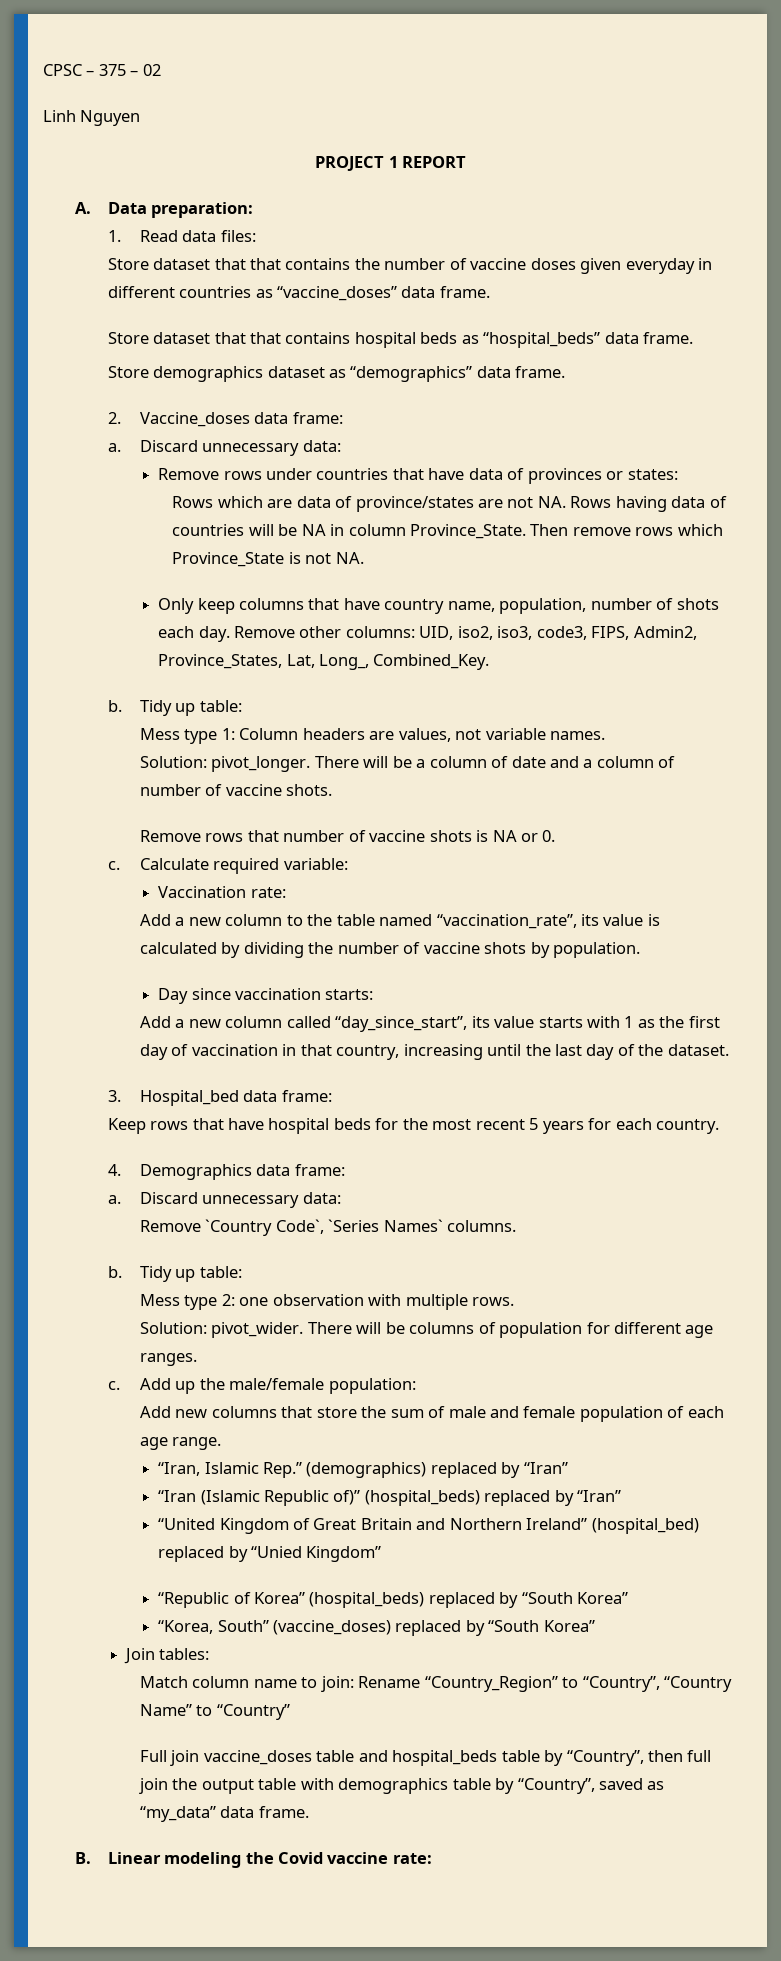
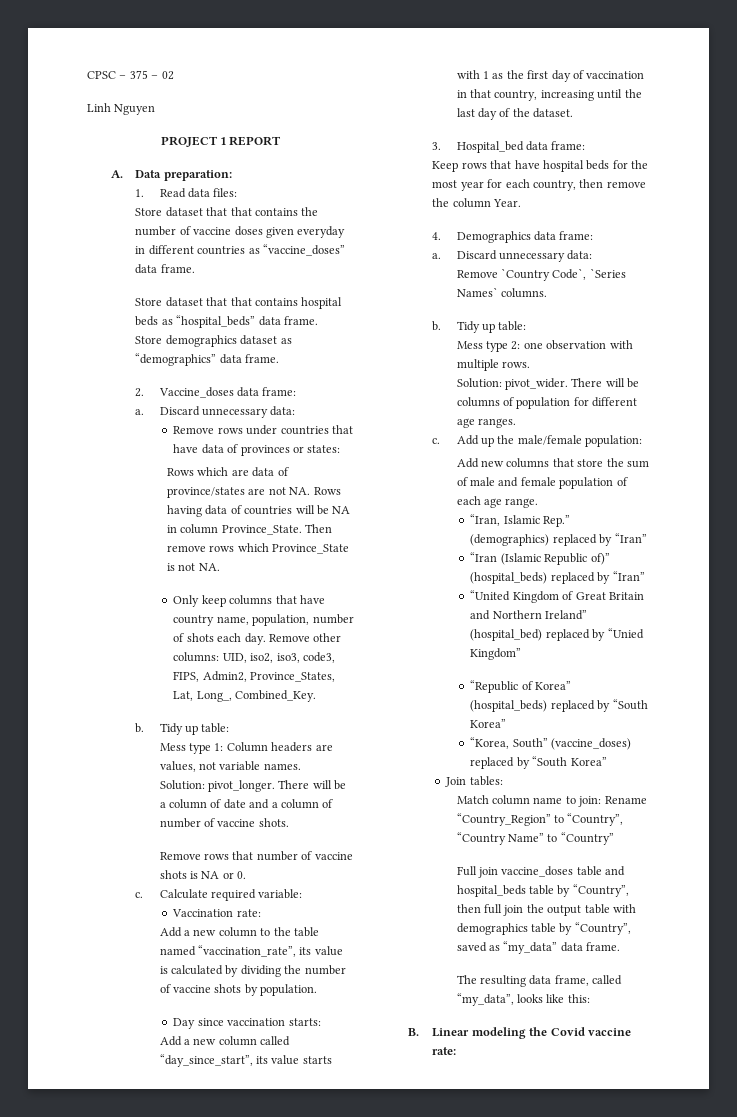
- Keep rows that have hospital beds for the most recent 5 years for each country.
+ Keep rows that have hospital beds for the most year for each country, then remove the column Year.
+ The resulting data frame, called “my_data”, looks like this:

